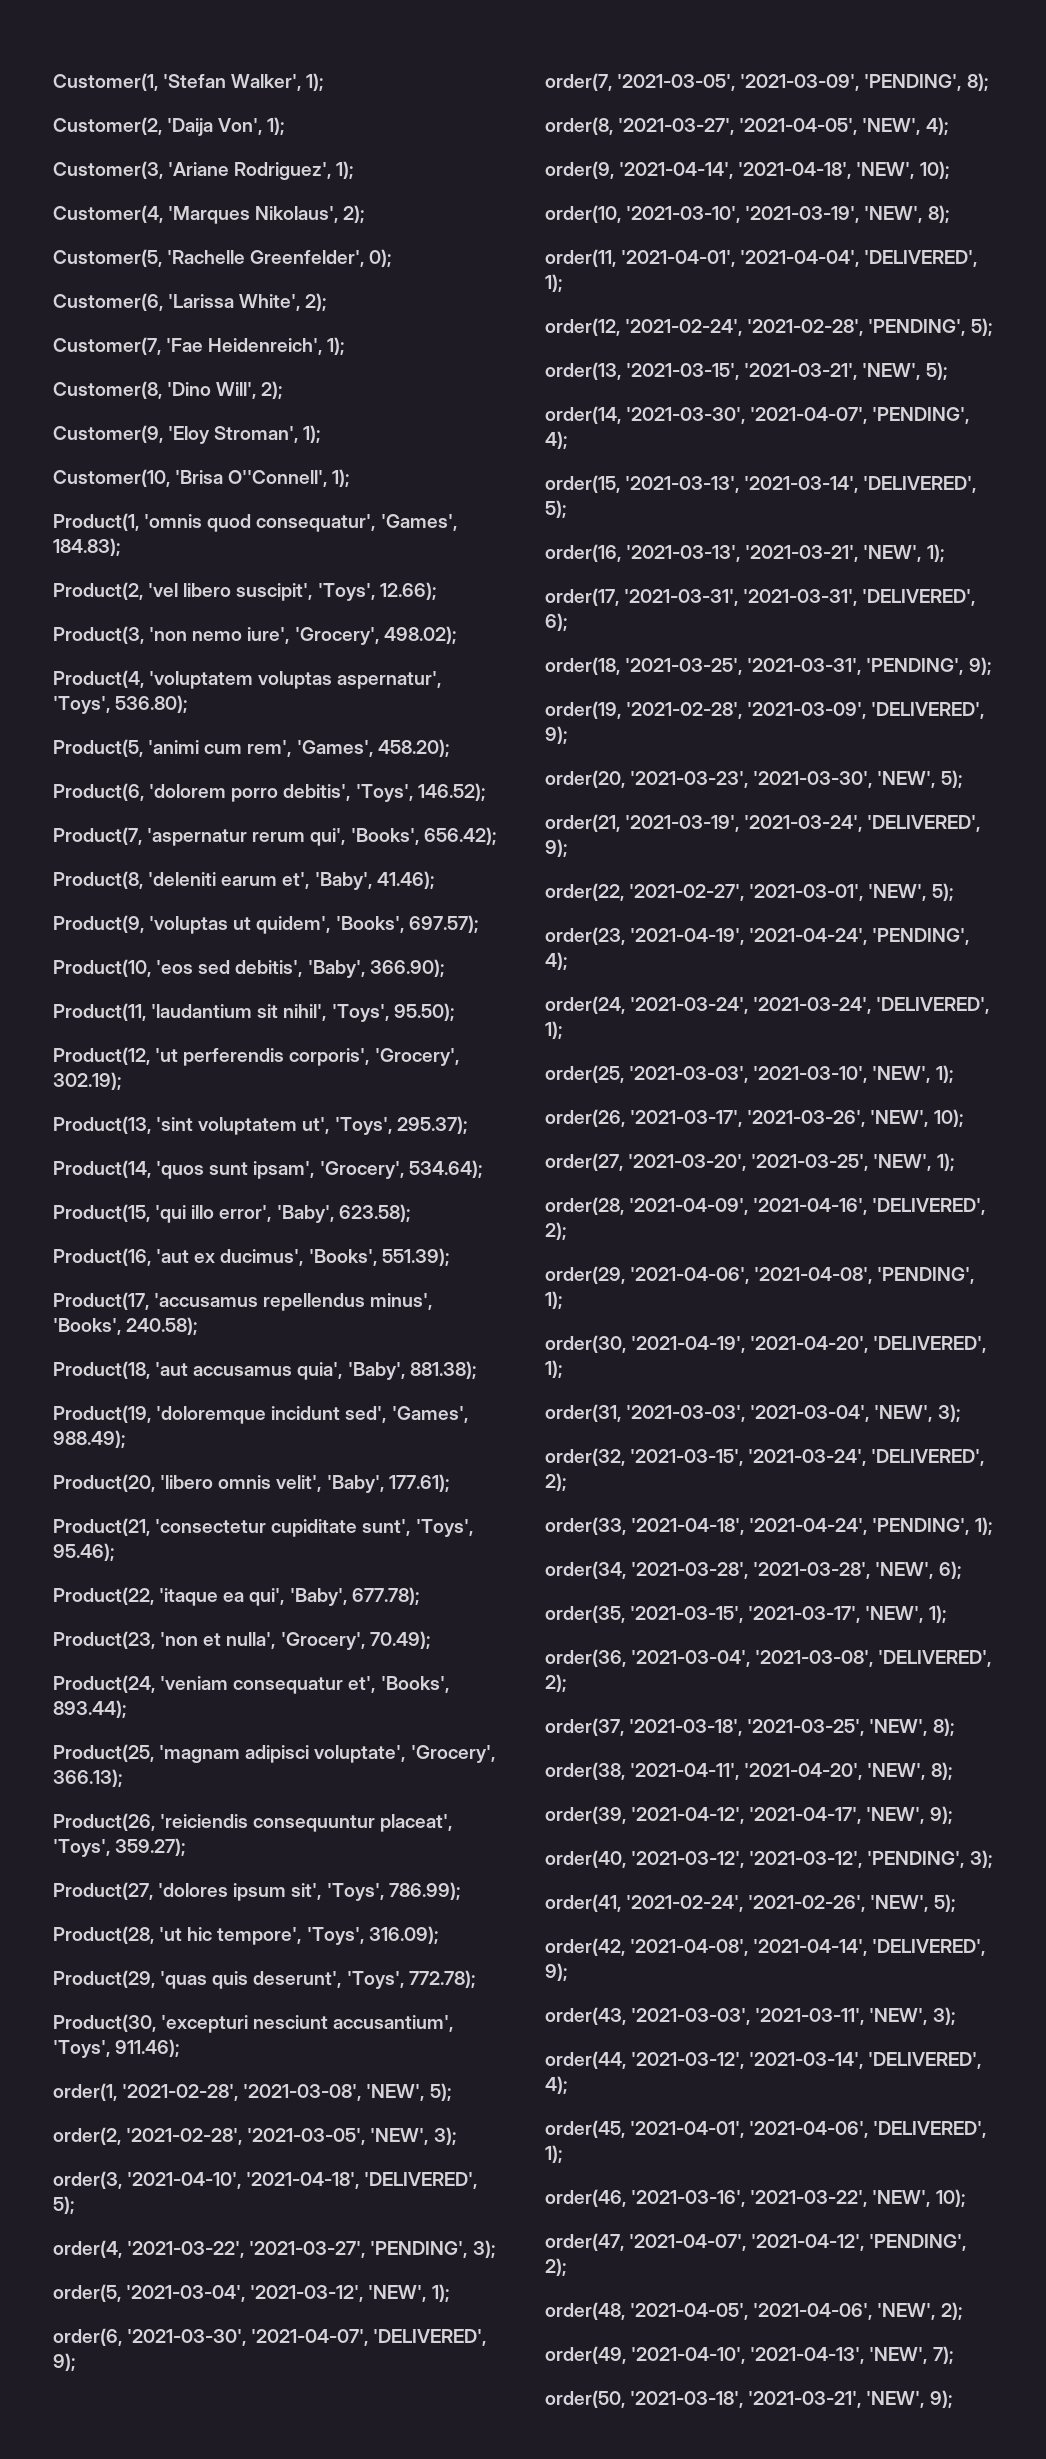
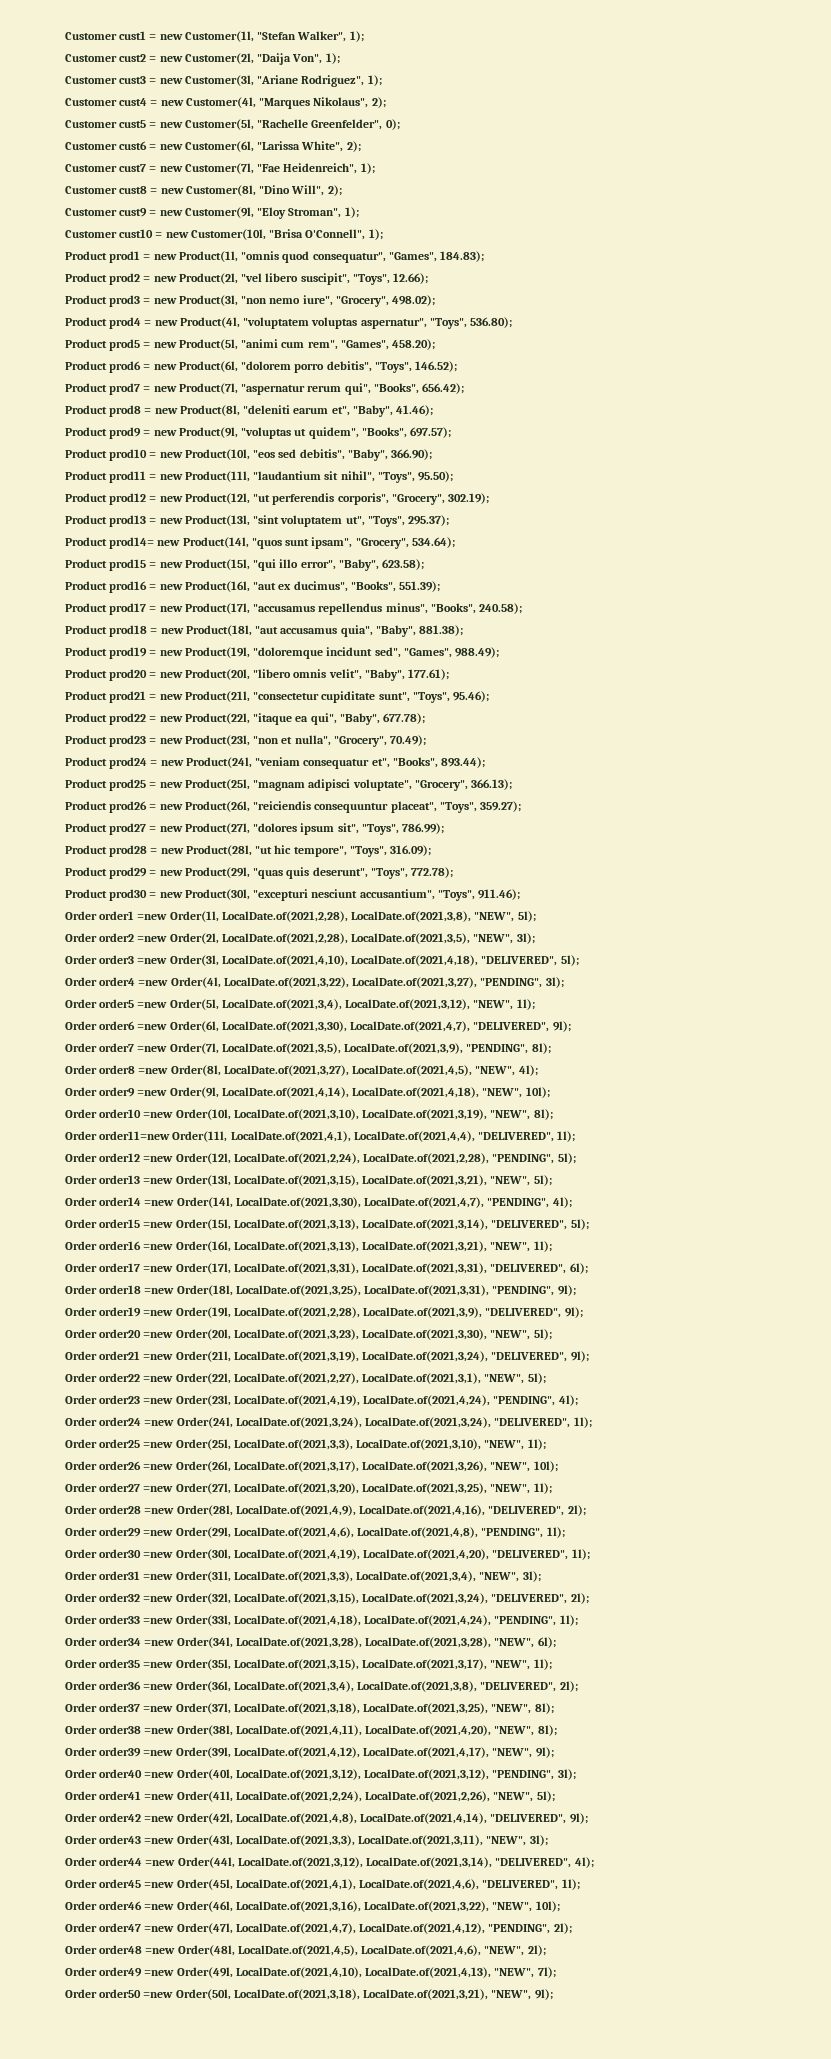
- Customer(1, 'Stefan Walker', 1);
- Customer(2, 'Daija Von', 1);
- Customer(3, 'Ariane Rodriguez', 1);
- Customer(4, 'Marques Nikolaus', 2);
- Customer(5, 'Rachelle Greenfelder', 0);
- Customer(6, 'Larissa White', 2);
- Customer(7, 'Fae Heidenreich', 1);
- Customer(8, 'Dino Will', 2);
- Customer(9, 'Eloy Stroman', 1);
- Customer(10, 'Brisa O''Connell', 1);
- Product(1, 'omnis quod consequatur', 'Games', 184.83);
- Product(2, 'vel libero suscipit', 'Toys', 12.66);
- Product(3, 'non nemo iure', 'Grocery', 498.02);
- Product(4, 'voluptatem voluptas aspernatur', 'Toys', 536.80);
- Product(5, 'animi cum rem', 'Games', 458.20);
- Product(6, 'dolorem porro debitis', 'Toys', 146.52);
- Product(7, 'aspernatur rerum qui', 'Books', 656.42);
- Product(8, 'deleniti earum et', 'Baby', 41.46);
- Product(9, 'voluptas ut quidem', 'Books', 697.57);
- Product(10, 'eos sed debitis', 'Baby', 366.90);
- Product(11, 'laudantium sit nihil', 'Toys', 95.50);
- Product(12, 'ut perferendis corporis', 'Grocery', 302.19);
- Product(13, 'sint voluptatem ut', 'Toys', 295.37);
- Product(14, 'quos sunt ipsam', 'Grocery', 534.64);
- Product(15, 'qui illo error', 'Baby', 623.58);
- Product(16, 'aut ex ducimus', 'Books', 551.39);
- Product(17, 'accusamus repellendus minus', 'Books', 240.58);
- Product(18, 'aut accusamus quia', 'Baby', 881.38);
- Product(19, 'doloremque incidunt sed', 'Games', 988.49);
- Product(20, 'libero omnis velit', 'Baby', 177.61);
- Product(21, 'consectetur cupiditate sunt', 'Toys', 95.46);
- Product(22, 'itaque ea qui', 'Baby', 677.78);
- Product(23, 'non et nulla', 'Grocery', 70.49);
- Product(24, 'veniam consequatur et', 'Books', 893.44);
- Product(25, 'magnam adipisci voluptate', 'Grocery', 366.13);
- Product(26, 'reiciendis consequuntur placeat', 'Toys', 359.27);
- Product(27, 'dolores ipsum sit', 'Toys', 786.99);
- Product(28, 'ut hic tempore', 'Toys', 316.09);
- Product(29, 'quas quis deserunt', 'Toys', 772.78);
- Product(30, 'excepturi nesciunt accusantium', 'Toys', 911.46);
- order(1, '2021-02-28', '2021-03-08', 'NEW', 5);
- order(2, '2021-02-28', '2021-03-05', 'NEW', 3);
- order(3, '2021-04-10', '2021-04-18', 'DELIVERED', 5);
- order(4, '2021-03-22', '2021-03-27', 'PENDING', 3);
- order(5, '2021-03-04', '2021-03-12', 'NEW', 1);
- order(6, '2021-03-30', '2021-04-07', 'DELIVERED', 9);
- order(7, '2021-03-05', '2021-03-09', 'PENDING', 8);
- order(8, '2021-03-27', '2021-04-05', 'NEW', 4);
- order(9, '2021-04-14', '2021-04-18', 'NEW', 10);
- order(10, '2021-03-10', '2021-03-19', 'NEW', 8);
- order(11, '2021-04-01', '2021-04-04', 'DELIVERED', 1);
- order(12, '2021-02-24', '2021-02-28', 'PENDING', 5);
- order(13, '2021-03-15', '2021-03-21', 'NEW', 5);
- order(14, '2021-03-30', '2021-04-07', 'PENDING', 4);
- order(15, '2021-03-13', '2021-03-14', 'DELIVERED', 5);
- order(16, '2021-03-13', '2021-03-21', 'NEW', 1);
- order(17, '2021-03-31', '2021-03-31', 'DELIVERED', 6);
- order(18, '2021-03-25', '2021-03-31', 'PENDING', 9);
- order(19, '2021-02-28', '2021-03-09', 'DELIVERED', 9);
- order(20, '2021-03-23', '2021-03-30', 'NEW', 5);
- order(21, '2021-03-19', '2021-03-24', 'DELIVERED', 9);
- order(22, '2021-02-27', '2021-03-01', 'NEW', 5);
- order(23, '2021-04-19', '2021-04-24', 'PENDING', 4);
- order(24, '2021-03-24', '2021-03-24', 'DELIVERED', 1);
- order(25, '2021-03-03', '2021-03-10', 'NEW', 1);
- order(26, '2021-03-17', '2021-03-26', 'NEW', 10);
- order(27, '2021-03-20', '2021-03-25', 'NEW', 1);
- order(28, '2021-04-09', '2021-04-16', 'DELIVERED', 2);
- order(29, '2021-04-06', '2021-04-08', 'PENDING', 1);
- order(30, '2021-04-19', '2021-04-20', 'DELIVERED', 1);
- order(31, '2021-03-03', '2021-03-04', 'NEW', 3);
- order(32, '2021-03-15', '2021-03-24', 'DELIVERED', 2);
- order(33, '2021-04-18', '2021-04-24', 'PENDING', 1);
- order(34, '2021-03-28', '2021-03-28', 'NEW', 6);
- order(35, '2021-03-15', '2021-03-17', 'NEW', 1);
- order(36, '2021-03-04', '2021-03-08', 'DELIVERED', 2);
- order(37, '2021-03-18', '2021-03-25', 'NEW', 8);
- order(38, '2021-04-11', '2021-04-20', 'NEW', 8);
- order(39, '2021-04-12', '2021-04-17', 'NEW', 9);
- order(40, '2021-03-12', '2021-03-12', 'PENDING', 3);
- order(41, '2021-02-24', '2021-02-26', 'NEW', 5);
- order(42, '2021-04-08', '2021-04-14', 'DELIVERED', 9);
- order(43, '2021-03-03', '2021-03-11', 'NEW', 3);
- order(44, '2021-03-12', '2021-03-14', 'DELIVERED', 4);
- order(45, '2021-04-01', '2021-04-06', 'DELIVERED', 1);
- order(46, '2021-03-16', '2021-03-22', 'NEW', 10);
- order(47, '2021-04-07', '2021-04-12', 'PENDING', 2);
- order(48, '2021-04-05', '2021-04-06', 'NEW', 2);
- order(49, '2021-04-10', '2021-04-13', 'NEW', 7);
- order(50, '2021-03-18', '2021-03-21', 'NEW', 9);
+ Customer cust1 = new Customer(1l, "Stefan Walker", 1);
+ Customer cust2 = new Customer(2l, "Daija Von", 1);
+ Customer cust3 = new Customer(3l, "Ariane Rodriguez", 1);
+ Customer cust4 = new Customer(4l, "Marques Nikolaus", 2);
+ Customer cust5 = new Customer(5l, "Rachelle Greenfelder", 0);
+ Customer cust6 = new Customer(6l, "Larissa White", 2);
+ Customer cust7 = new Customer(7l, "Fae Heidenreich", 1);
+ Customer cust8 = new Customer(8l, "Dino Will", 2);
+ Customer cust9 = new Customer(9l, "Eloy Stroman", 1);
+ Customer cust10 = new Customer(10l, "Brisa O'Connell", 1);
+ Product prod1 = new Product(1l, "omnis quod consequatur", "Games", 184.83);
+ Product prod2 = new Product(2l, "vel libero suscipit", "Toys", 12.66);
+ Product prod3 = new Product(3l, "non nemo iure", "Grocery", 498.02);
+ Product prod4 = new Product(4l, "voluptatem voluptas aspernatur", "Toys", 536.80);
+ Product prod5 = new Product(5l, "animi cum rem", "Games", 458.20);
+ Product prod6 = new Product(6l, "dolorem porro debitis", "Toys", 146.52);
+ Product prod7 = new Product(7l, "aspernatur rerum qui", "Books", 656.42);
+ Product prod8 = new Product(8l, "deleniti earum et", "Baby", 41.46);
+ Product prod9 = new Product(9l, "voluptas ut quidem", "Books", 697.57);
+ Product prod10 = new Product(10l, "eos sed debitis", "Baby", 366.90);
+ Product prod11 = new Product(11l, "laudantium sit nihil", "Toys", 95.50);
+ Product prod12 = new Product(12l, "ut perferendis corporis", "Grocery", 302.19);
+ Product prod13 = new Product(13l, "sint voluptatem ut", "Toys", 295.37);
+ Product prod14= new Product(14l, "quos sunt ipsam", "Grocery", 534.64);
+ Product prod15 = new Product(15l, "qui illo error", "Baby", 623.58);
+ Product prod16 = new Product(16l, "aut ex ducimus", "Books", 551.39);
+ Product prod17 = new Product(17l, "accusamus repellendus minus", "Books", 240.58);
+ Product prod18 = new Product(18l, "aut accusamus quia", "Baby", 881.38);
+ Product prod19 = new Product(19l, "doloremque incidunt sed", "Games", 988.49);
+ Product prod20 = new Product(20l, "libero omnis velit", "Baby", 177.61);
+ Product prod21 = new Product(21l, "consectetur cupiditate sunt", "Toys", 95.46);
+ Product prod22 = new Product(22l, "itaque ea qui", "Baby", 677.78);
+ Product prod23 = new Product(23l, "non et nulla", "Grocery", 70.49);
+ Product prod24 = new Product(24l, "veniam consequatur et", "Books", 893.44);
+ Product prod25 = new Product(25l, "magnam adipisci voluptate", "Grocery", 366.13);
+ Product prod26 = new Product(26l, "reiciendis consequuntur placeat", "Toys", 359.27);
+ Product prod27 = new Product(27l, "dolores ipsum sit", "Toys", 786.99);
+ Product prod28 = new Product(28l, "ut hic tempore", "Toys", 316.09);
+ Product prod29 = new Product(29l, "quas quis deserunt", "Toys", 772.78);
+ Product prod30 = new Product(30l, "excepturi nesciunt accusantium", "Toys", 911.46);
+ Order order1 =new Order(1l, LocalDate.of(2021,2,28), LocalDate.of(2021,3,8), "NEW", 5l);
+ Order order2 =new Order(2l, LocalDate.of(2021,2,28), LocalDate.of(2021,3,5), "NEW", 3l);
+ Order order3 =new Order(3l, LocalDate.of(2021,4,10), LocalDate.of(2021,4,18), "DELIVERED", 5l);
+ Order order4 =new Order(4l, LocalDate.of(2021,3,22), LocalDate.of(2021,3,27), "PENDING", 3l);
+ Order order5 =new Order(5l, LocalDate.of(2021,3,4), LocalDate.of(2021,3,12), "NEW", 1l);
+ Order order6 =new Order(6l, LocalDate.of(2021,3,30), LocalDate.of(2021,4,7), "DELIVERED", 9l);
+ Order order7 =new Order(7l, LocalDate.of(2021,3,5), LocalDate.of(2021,3,9), "PENDING", 8l);
+ Order order8 =new Order(8l, LocalDate.of(2021,3,27), LocalDate.of(2021,4,5), "NEW", 4l);
+ Order order9 =new Order(9l, LocalDate.of(2021,4,14), LocalDate.of(2021,4,18), "NEW", 10l);
+ Order order10 =new Order(10l, LocalDate.of(2021,3,10), LocalDate.of(2021,3,19), "NEW", 8l);
+ Order order11=new Order(11l, LocalDate.of(2021,4,1), LocalDate.of(2021,4,4), "DELIVERED", 1l);
+ Order order12 =new Order(12l, LocalDate.of(2021,2,24), LocalDate.of(2021,2,28), "PENDING", 5l);
+ Order order13 =new Order(13l, LocalDate.of(2021,3,15), LocalDate.of(2021,3,21), "NEW", 5l);
+ Order order14 =new Order(14l, LocalDate.of(2021,3,30), LocalDate.of(2021,4,7), "PENDING", 4l);
+ Order order15 =new Order(15l, LocalDate.of(2021,3,13), LocalDate.of(2021,3,14), "DELIVERED", 5l);
+ Order order16 =new Order(16l, LocalDate.of(2021,3,13), LocalDate.of(2021,3,21), "NEW", 1l);
+ Order order17 =new Order(17l, LocalDate.of(2021,3,31), LocalDate.of(2021,3,31), "DELIVERED", 6l);
+ Order order18 =new Order(18l, LocalDate.of(2021,3,25), LocalDate.of(2021,3,31), "PENDING", 9l);
+ Order order19 =new Order(19l, LocalDate.of(2021,2,28), LocalDate.of(2021,3,9), "DELIVERED", 9l);
+ Order order20 =new Order(20l, LocalDate.of(2021,3,23), LocalDate.of(2021,3,30), "NEW", 5l);
+ Order order21 =new Order(21l, LocalDate.of(2021,3,19), LocalDate.of(2021,3,24), "DELIVERED", 9l);
+ Order order22 =new Order(22l, LocalDate.of(2021,2,27), LocalDate.of(2021,3,1), "NEW", 5l);
+ Order order23 =new Order(23l, LocalDate.of(2021,4,19), LocalDate.of(2021,4,24), "PENDING", 4l);
+ Order order24 =new Order(24l, LocalDate.of(2021,3,24), LocalDate.of(2021,3,24), "DELIVERED", 1l);
+ Order order25 =new Order(25l, LocalDate.of(2021,3,3), LocalDate.of(2021,3,10), "NEW", 1l);
+ Order order26 =new Order(26l, LocalDate.of(2021,3,17), LocalDate.of(2021,3,26), "NEW", 10l);
+ Order order27 =new Order(27l, LocalDate.of(2021,3,20), LocalDate.of(2021,3,25), "NEW", 1l);
+ Order order28 =new Order(28l, LocalDate.of(2021,4,9), LocalDate.of(2021,4,16), "DELIVERED", 2l);
+ Order order29 =new Order(29l, LocalDate.of(2021,4,6), LocalDate.of(2021,4,8), "PENDING", 1l);
+ Order order30 =new Order(30l, LocalDate.of(2021,4,19), LocalDate.of(2021,4,20), "DELIVERED", 1l);
+ Order order31 =new Order(31l, LocalDate.of(2021,3,3), LocalDate.of(2021,3,4), "NEW", 3l);
+ Order order32 =new Order(32l, LocalDate.of(2021,3,15), LocalDate.of(2021,3,24), "DELIVERED", 2l);
+ Order order33 =new Order(33l, LocalDate.of(2021,4,18), LocalDate.of(2021,4,24), "PENDING", 1l);
+ Order order34 =new Order(34l, LocalDate.of(2021,3,28), LocalDate.of(2021,3,28), "NEW", 6l);
+ Order order35 =new Order(35l, LocalDate.of(2021,3,15), LocalDate.of(2021,3,17), "NEW", 1l);
+ Order order36 =new Order(36l, LocalDate.of(2021,3,4), LocalDate.of(2021,3,8), "DELIVERED", 2l);
+ Order order37 =new Order(37l, LocalDate.of(2021,3,18), LocalDate.of(2021,3,25), "NEW", 8l);
+ Order order38 =new Order(38l, LocalDate.of(2021,4,11), LocalDate.of(2021,4,20), "NEW", 8l);
+ Order order39 =new Order(39l, LocalDate.of(2021,4,12), LocalDate.of(2021,4,17), "NEW", 9l);
+ Order order40 =new Order(40l, LocalDate.of(2021,3,12), LocalDate.of(2021,3,12), "PENDING", 3l);
+ Order order41 =new Order(41l, LocalDate.of(2021,2,24), LocalDate.of(2021,2,26), "NEW", 5l);
+ Order order42 =new Order(42l, LocalDate.of(2021,4,8), LocalDate.of(2021,4,14), "DELIVERED", 9l);
+ Order order43 =new Order(43l, LocalDate.of(2021,3,3), LocalDate.of(2021,3,11), "NEW", 3l);
+ Order order44 =new Order(44l, LocalDate.of(2021,3,12), LocalDate.of(2021,3,14), "DELIVERED", 4l);
+ Order order45 =new Order(45l, LocalDate.of(2021,4,1), LocalDate.of(2021,4,6), "DELIVERED", 1l);
+ Order order46 =new Order(46l, LocalDate.of(2021,3,16), LocalDate.of(2021,3,22), "NEW", 10l);
+ Order order47 =new Order(47l, LocalDate.of(2021,4,7), LocalDate.of(2021,4,12), "PENDING", 2l);
+ Order order48 =new Order(48l, LocalDate.of(2021,4,5), LocalDate.of(2021,4,6), "NEW", 2l);
+ Order order49 =new Order(49l, LocalDate.of(2021,4,10), LocalDate.of(2021,4,13), "NEW", 7l);
+ Order order50 =new Order(50l, LocalDate.of(2021,3,18), LocalDate.of(2021,3,21), "NEW", 9l);

